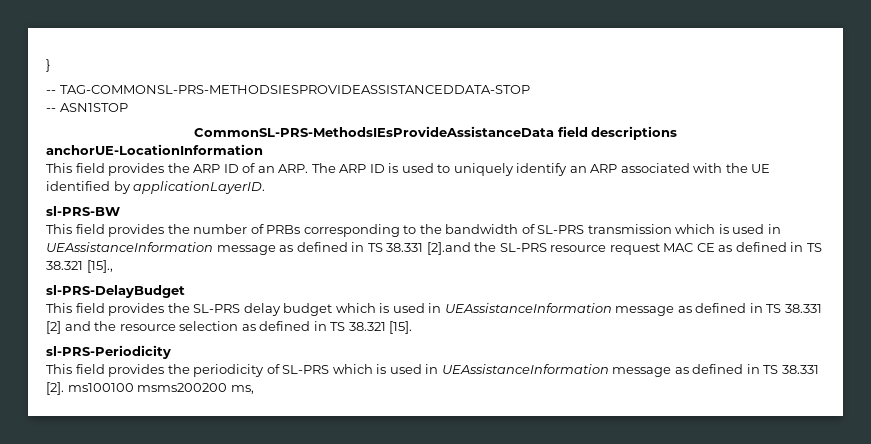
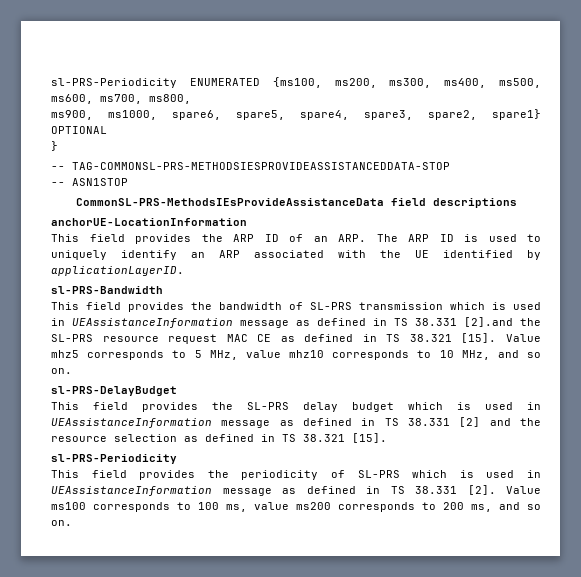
+ sl-PRS-Periodicity ENUMERATED {ms100, ms200, ms300, ms400, ms500, ms600, ms700, ms800,
+ ms900, ms1000, spare6, spare5, spare4, spare3, spare2, spare1} OPTIONAL
- sl-PRS-BW
- This field provides the number of PRBs corresponding to the bandwidth of SL-PRS transmission which is used in UEAssistanceInformation message as defined in TS 38.331 [2].and the SL-PRS resource request MAC CE as defined in TS 38.321 [15].,
+ sl-PRS-Bandwidth
+ This field provides the bandwidth of SL-PRS transmission which is used in UEAssistanceInformation message as defined in TS 38.331 [2].and the SL-PRS resource request MAC CE as defined in TS 38.321 [15]. Value mhz5 corresponds to 5 MHz, value mhz10 corresponds to 10 MHz, and so on.
- This field provides the periodicity of SL-PRS which is used in UEAssistanceInformation message as defined in TS 38.331 [2]. ms100100 msms200200 ms,
+ This field provides the periodicity of SL-PRS which is used in UEAssistanceInformation message as defined in TS 38.331 [2]. Value ms100 corresponds to 100 ms, value ms200 corresponds to 200 ms, and so on.

